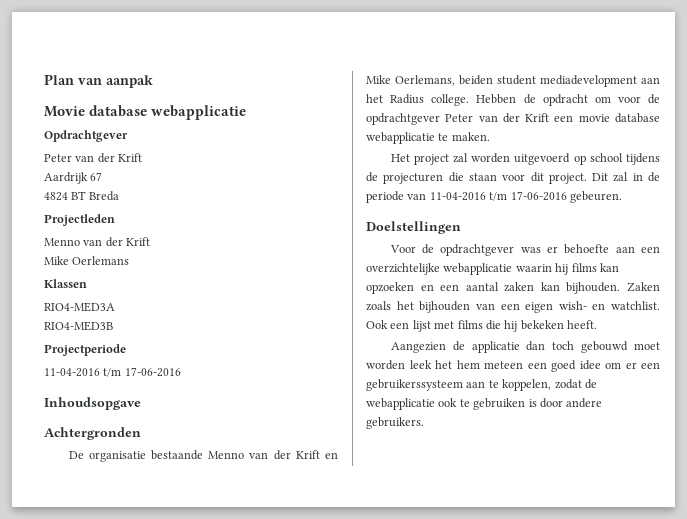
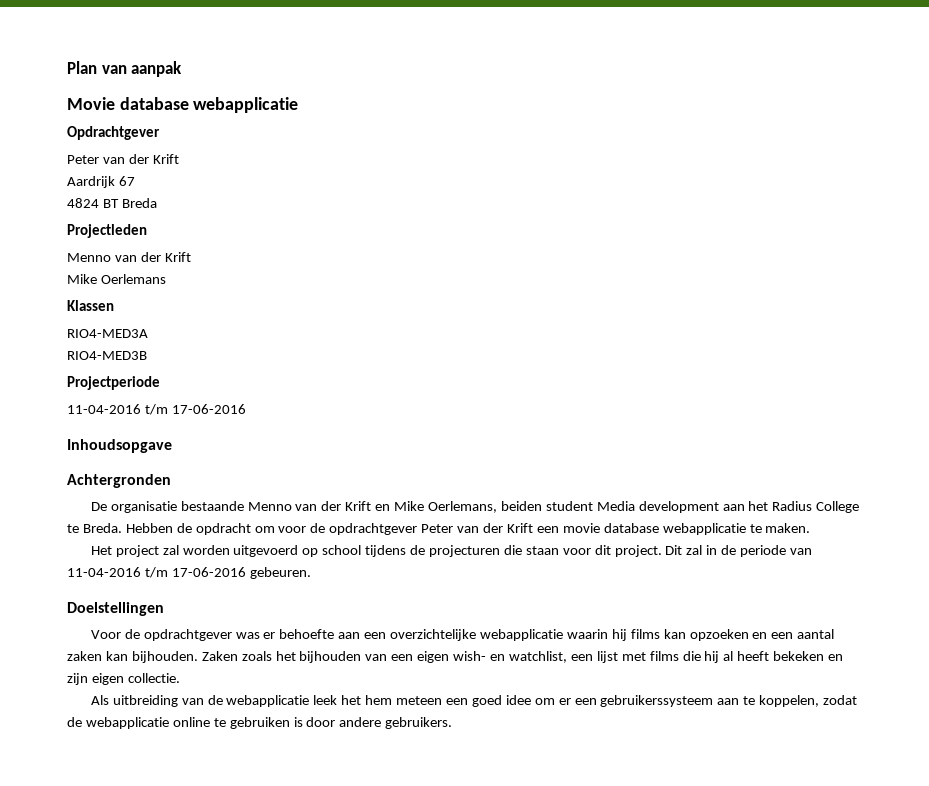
- De organisatie bestaande Menno van der Krift en Mike Oerlemans, beiden student mediadevelopment aan het Radius college.
+ De organisatie bestaande Menno van der Krift en Mike Oerlemans, beiden student Media development aan het Radius College te Breda.
- Zaken zoals het bijhouden van een eigen wish- en watchlist. Ook een lijst met films die hij bekeken heeft.
- Aangezien de applicatie dan toch gebouwd moet worden leek het hem meteen een goed idee om er een gebruikerssysteem aan te koppelen, zodat de webapplicatie ook te gebruiken is door andere gebruikers.
+ Zaken zoals het bijhouden van een eigen wish- en watchlist, een lijst met films die hij al heeft bekeken en zijn eigen collectie.
+ Als uitbreiding van de webapplicatie leek het hem meteen een goed idee om er een gebruikerssysteem aan te koppelen, zodat de webapplicatie online te gebruiken is door andere gebruikers.

